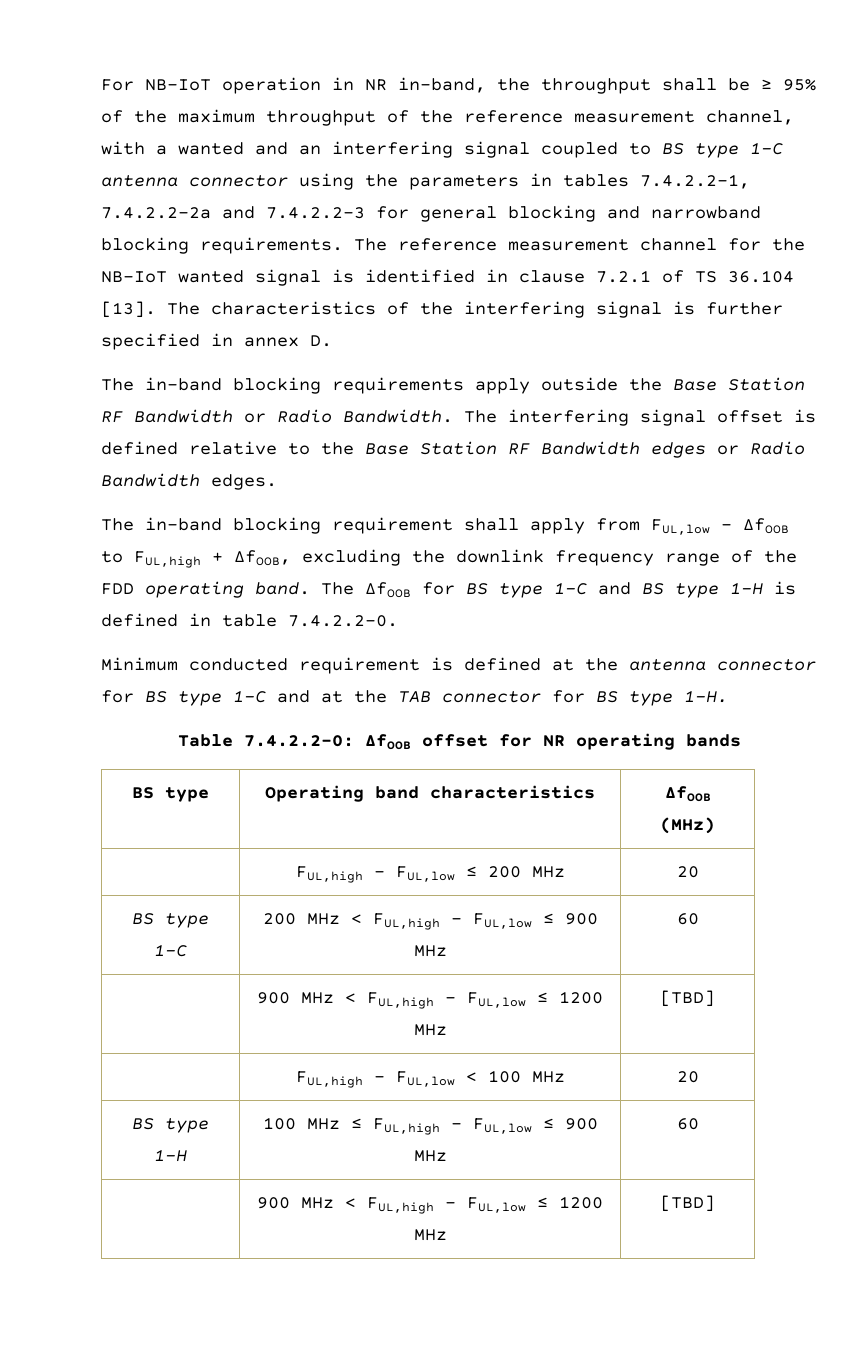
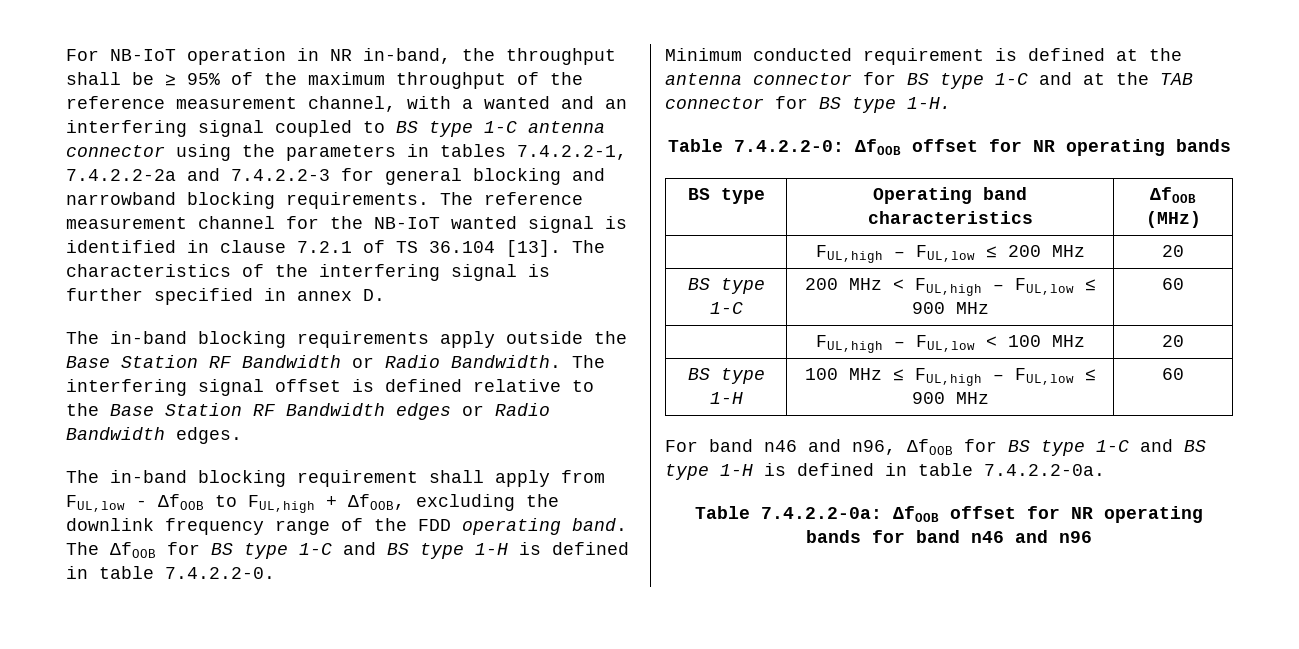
  BS type 1-C | 200 MHz < FUL,high – FUL,low ≤ 900 MHz | 60
- | 900 MHz < FUL,high – FUL,low ≤ 1200 MHz | [TBD]
  BS type 1-H | 100 MHz ≤ FUL,high – FUL,low ≤ 900 MHz | 60
- | 900 MHz < FUL,high – FUL,low ≤ 1200 MHz | [TBD]
+ For band n46 and n96, ΔfOOB for BS type 1-C and BS type 1-H is defined in table 7.4.2.2-0a.
+ Table 7.4.2.2-0a: ΔfOOB offset for NR operating bands for band n46 and n96

